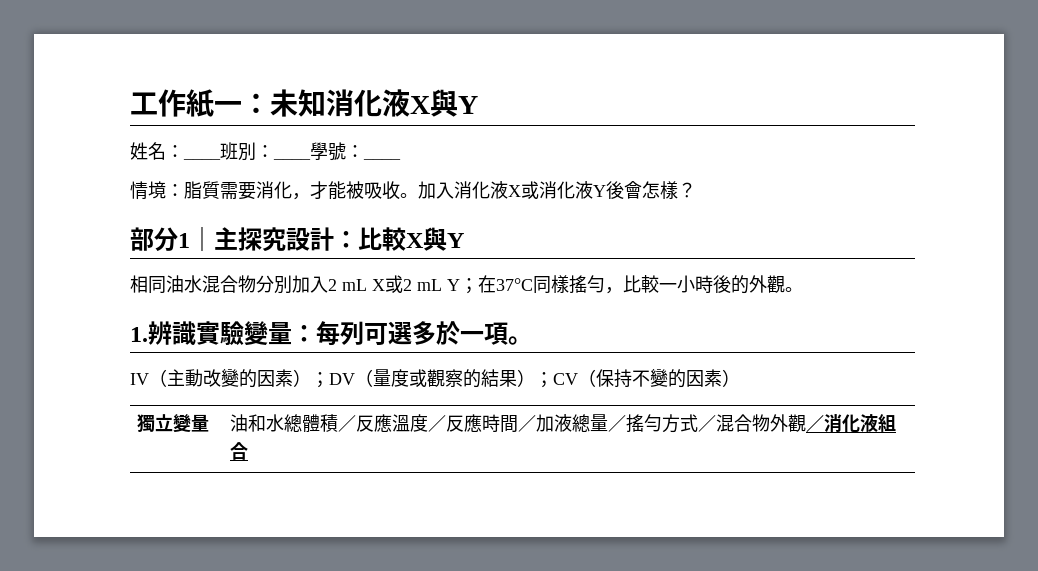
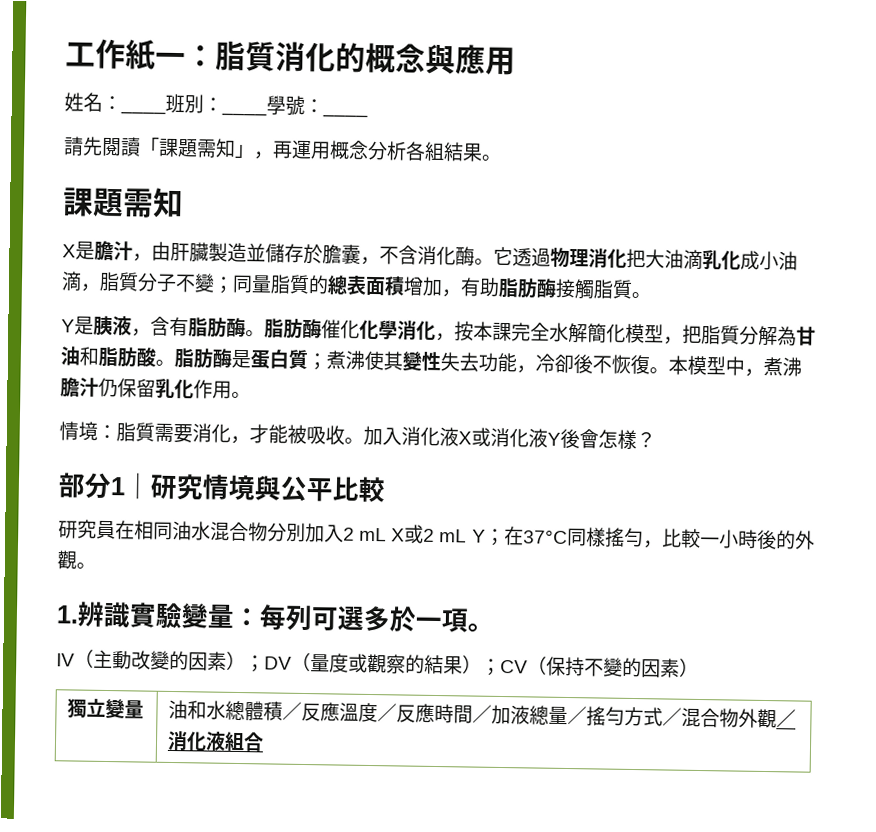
- 工作紙一：未知消化液X與Y
+ 工作紙一：脂質消化的概念與應用
+ 請先閱讀「課題需知」，再運用概念分析各組結果。
+ 課題需知
+ X是膽汁，由肝臟製造並儲存於膽囊，不含消化酶。它透過物理消化把大油滴乳化成小油滴，脂質分子不變；同量脂質的總表面積增加，有助脂肪酶接觸脂質。
+ Y是胰液，含有脂肪酶。脂肪酶催化化學消化，按本課完全水解簡化模型，把脂質分解為甘油和脂肪酸。脂肪酶是蛋白質；煮沸使其變性失去功能，冷卻後不恢復。本模型中，煮沸膽汁仍保留乳化作用。
- 部分1｜主探究設計：比較X與Y
- 相同油水混合物分別加入2 mL X或2 mL Y；在37°C同樣搖勻，比較一小時後的外觀。
+ 部分1｜研究情境與公平比較
+ 研究員在相同油水混合物分別加入2 mL X或2 mL Y；在37°C同樣搖勻，比較一小時後的外觀。

